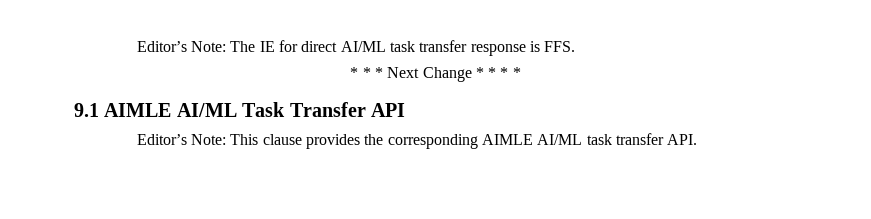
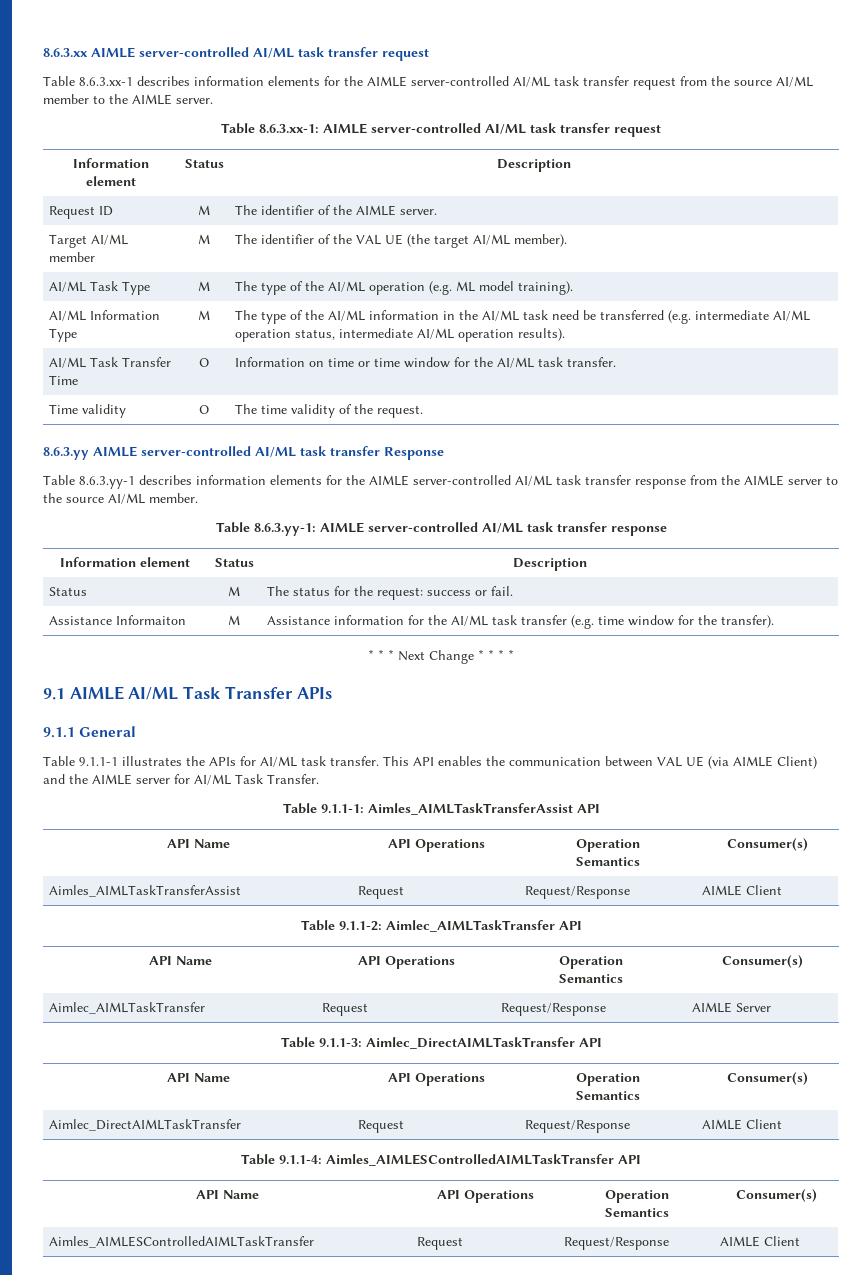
- Editor’s Note: The IE for direct AI/ML task transfer response is FFS.
+ 8.6.3.xx AIMLE server-controlled AI/ML task transfer request
+ Table 8.6.3.xx-1 describes information elements for the AIMLE server-controlled AI/ML task transfer request from the source AI/ML member to the AIMLE server.
+ Table 8.6.3.xx-1: AIMLE server-controlled AI/ML task transfer request
+ Information element | Status | Description
+ Request ID | M | The identifier of the AIMLE server.
+ Target AI/ML member | M | The identifier of the VAL UE (the target AI/ML member).
+ AI/ML Task Type | M | The type of the AI/ML operation (e.g. ML model training).
+ AI/ML Information Type | M | The type of the AI/ML information in the AI/ML task need be transferred (e.g. intermediate AI/ML operation status, intermediate AI/ML operation results).
+ AI/ML Task Transfer Time | O | Information on time or time window for the AI/ML task transfer.
+ Time validity | O | The time validity of the request.
+ 8.6.3.yy AIMLE server-controlled AI/ML task transfer Response
+ Table 8.6.3.yy-1 describes information elements for the AIMLE server-controlled AI/ML task transfer response from the AIMLE server to the source AI/ML member.
+ Table 8.6.3.yy-1: AIMLE server-controlled AI/ML task transfer response
+ Information element | Status | Description
+ Status | M | The status for the request: success or fail.
+ Assistance Informaiton | M | Assistance information for the AI/ML task transfer (e.g. time window for the transfer).
- 9.1 AIMLE AI/ML Task Transfer API
- Editor’s Note: This clause provides the corresponding AIMLE AI/ML task transfer API.
+ 9.1 AIMLE AI/ML Task Transfer APIs
+ 9.1.1 General
+ Table 9.1.1-1 illustrates the APIs for AI/ML task transfer. This API enables the communication between VAL UE (via AIMLE Client) and the AIMLE server for AI/ML Task Transfer.
+ Table 9.1.1-1: Aimles_AIMLTaskTransferAssist API
+ API Name | API Operations | Operation
+ Semantics | Consumer(s)
+ Aimles_AIMLTaskTransferAssist | Request | Request/Response | AIMLE Client
+ Table 9.1.1-2: Aimlec_AIMLTaskTransfer API
+ API Name | API Operations | Operation
+ Semantics | Consumer(s)
+ Aimlec_AIMLTaskTransfer | Request | Request/Response | AIMLE Server
+ Table 9.1.1-3: Aimlec_DirectAIMLTaskTransfer API
+ API Name | API Operations | Operation
+ Semantics | Consumer(s)
+ Aimlec_DirectAIMLTaskTransfer | Request | Request/Response | AIMLE Client
+ Table 9.1.1-4: Aimles_AIMLESControlledAIMLTaskTransfer API
+ API Name | API Operations | Operation
+ Semantics | Consumer(s)
+ Aimles_AIMLESControlledAIMLTaskTransfer | Request | Request/Response | AIMLE Client

